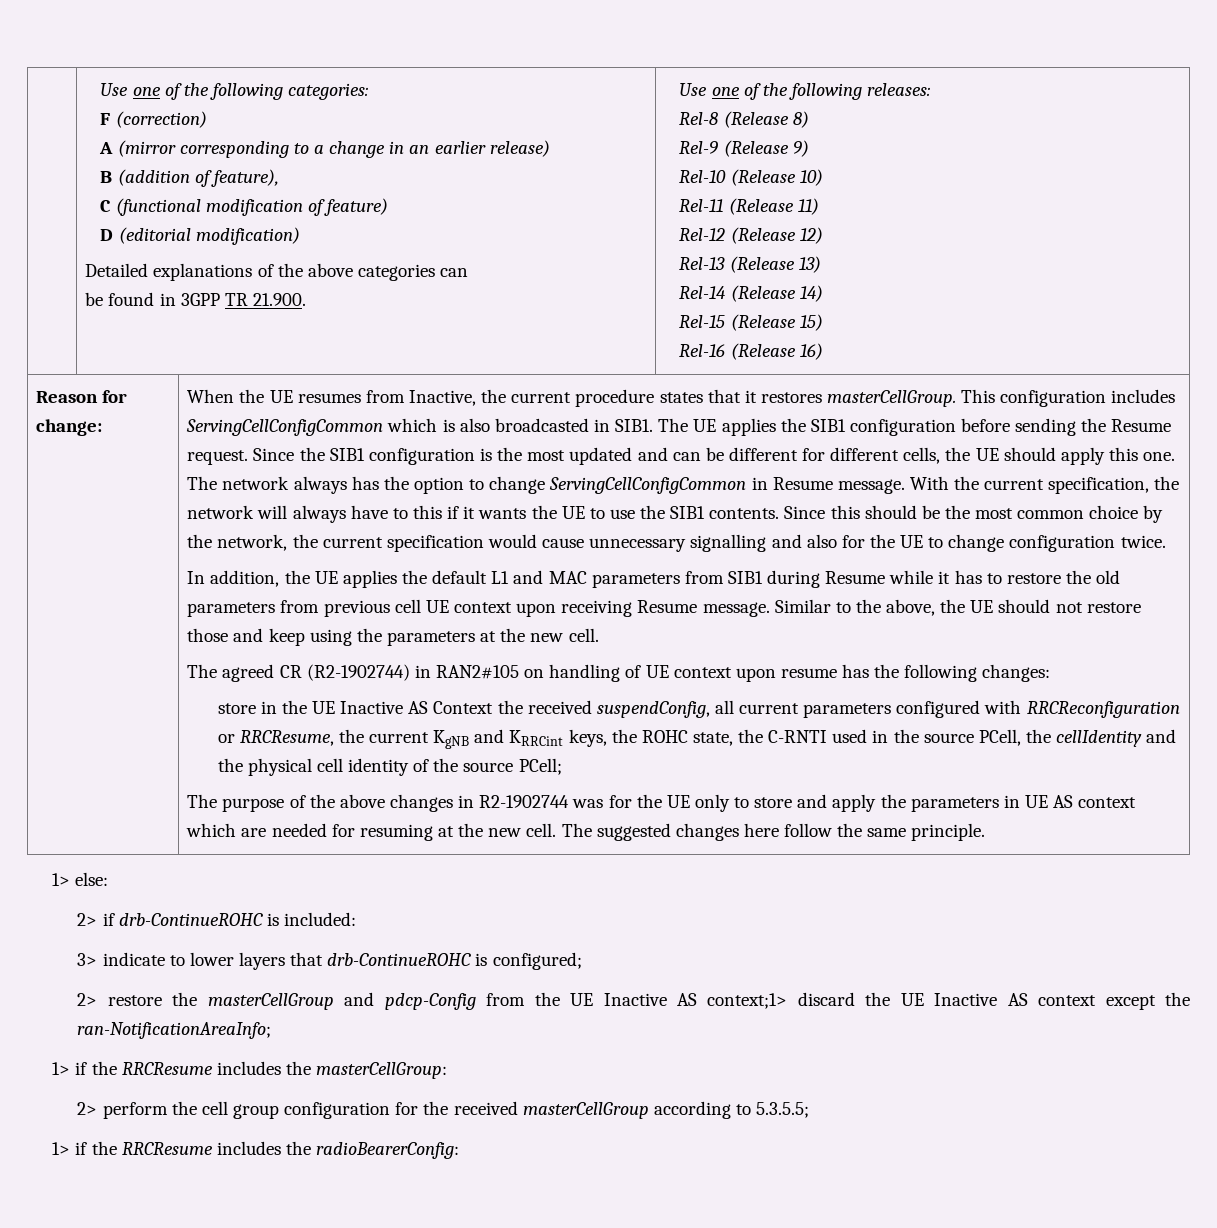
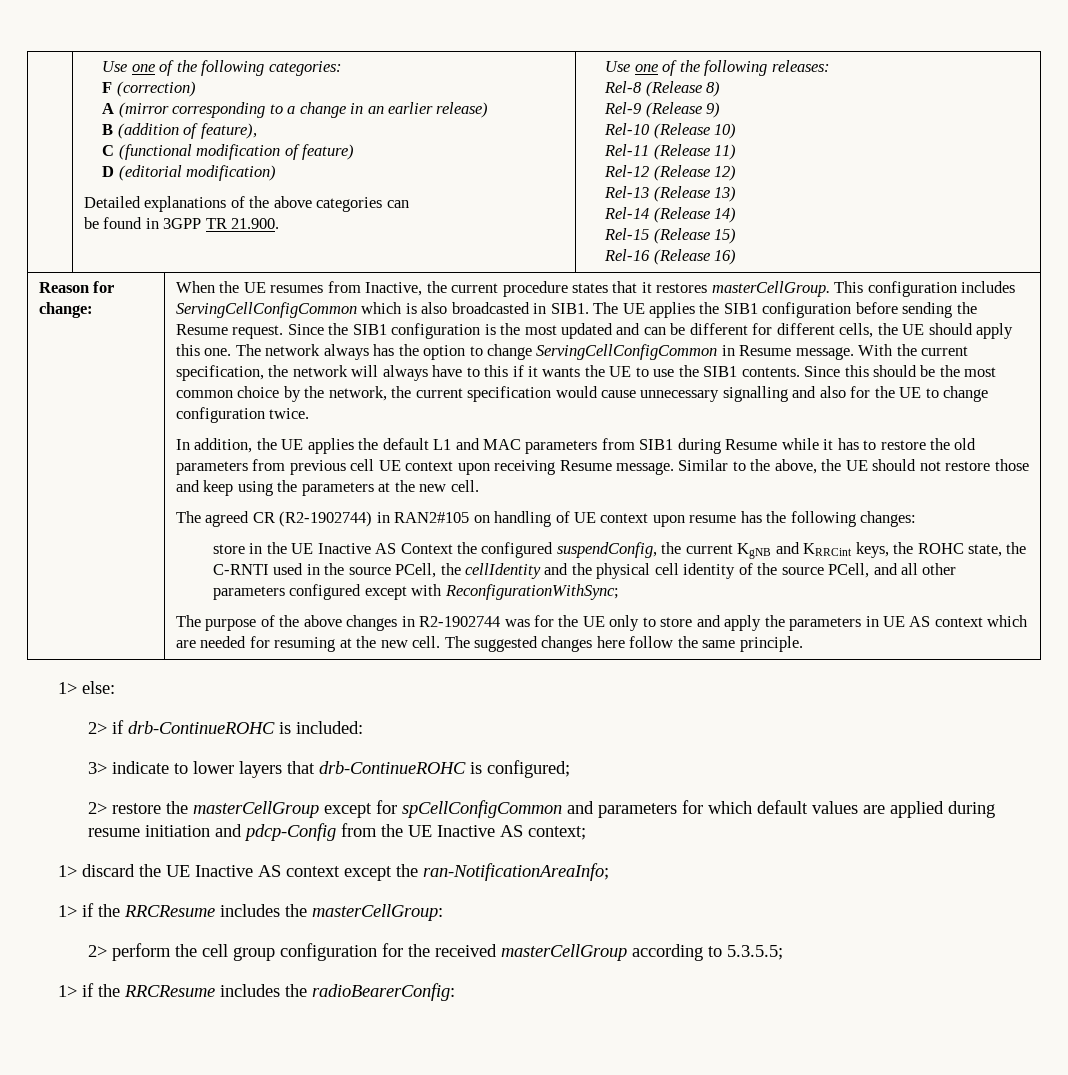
- store in the UE Inactive AS Context the received suspendConfig, all current parameters configured with RRCReconfiguration or RRCResume, the current KgNB and KRRCint keys, the ROHC state, the C-RNTI used in the source PCell, the cellIdentity and the physical cell identity of the source PCell;
+ store in the UE Inactive AS Context the configured suspendConfig, the current KgNB and KRRCint keys, the ROHC state, the C-RNTI used in the source PCell, the cellIdentity and the physical cell identity of the source PCell, and all other parameters configured except with ReconfigurationWithSync;
- 2> restore the masterCellGroup and pdcp-Config from the UE Inactive AS context;1> discard the UE Inactive AS context except the ran-NotificationAreaInfo;
+ 2> restore the masterCellGroup except for spCellConfigCommon and parameters for which default values are applied during resume initiation and pdcp-Config from the UE Inactive AS context;
+ 1> discard the UE Inactive AS context except the ran-NotificationAreaInfo;

